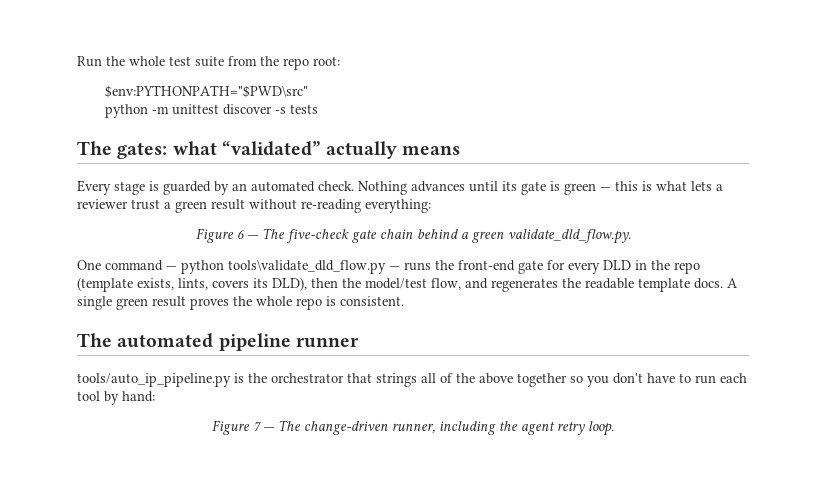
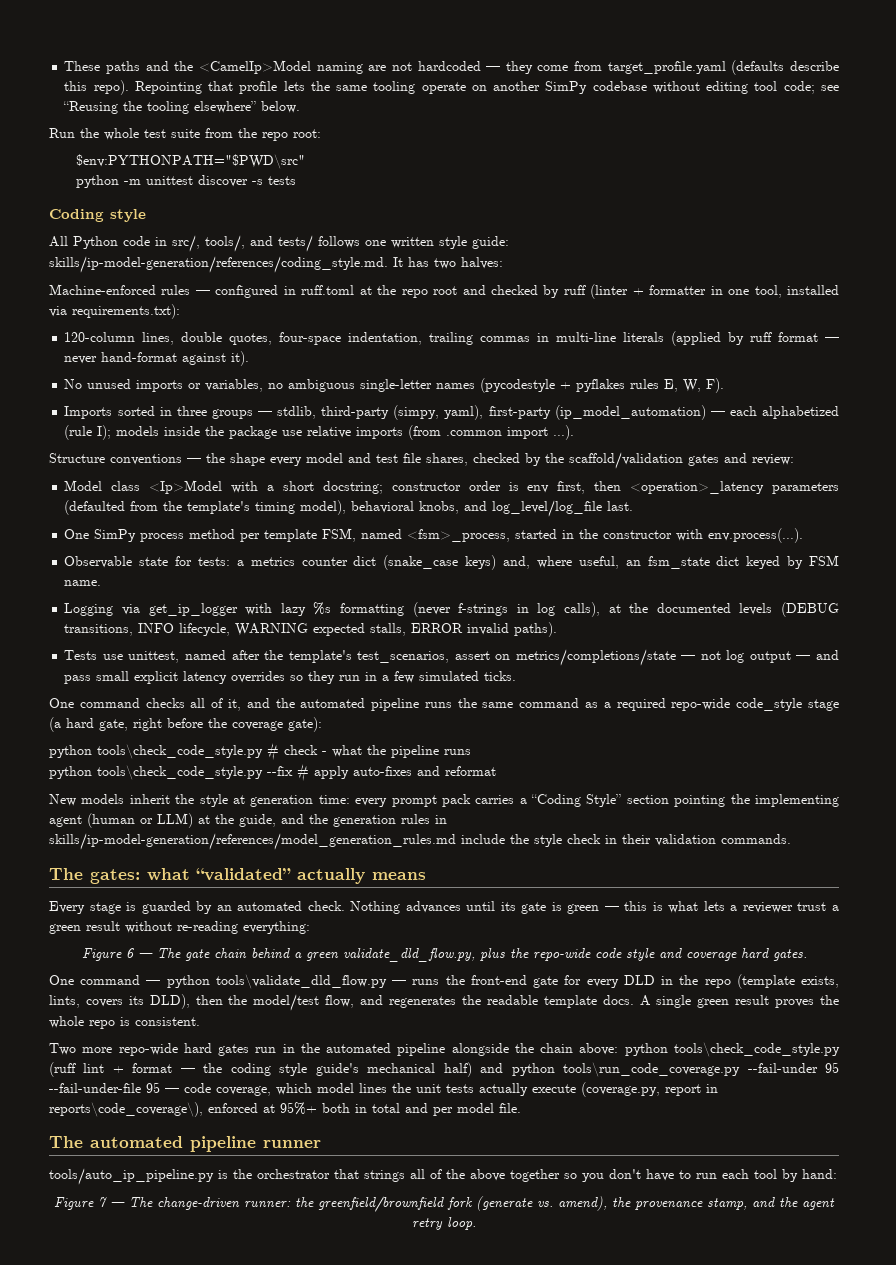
+ These paths and the <CamelIp>Model naming are not hardcoded — they come from target_profile.yaml (defaults describe this repo). Repointing that profile lets the same tooling operate on another SimPy codebase without editing tool code; see “Reusing the tooling elsewhere” below.
+ Coding style
+ All Python code in src/, tools/, and tests/ follows one written style guide: skills/ip-model-generation/references/coding_style.md. It has two halves:
+ Machine-enforced rules — configured in ruff.toml at the repo root and checked by ruff (linter + formatter in one tool, installed via requirements.txt):
+ 120-column lines, double quotes, four-space indentation, trailing commas in multi-line literals (applied by ruff format — never hand-format against it).
+ No unused imports or variables, no ambiguous single-letter names (pycodestyle + pyflakes rules E, W, F).
+ Imports sorted in three groups — stdlib, third-party (simpy, yaml), first-party (ip_model_automation) — each alphabetized (rule I); models inside the package use relative imports (from .common import ...).
+ Structure conventions — the shape every model and test file shares, checked by the scaffold/validation gates and review:
+ Model class <Ip>Model with a short docstring; constructor order is env first, then <operation>_latency parameters (defaulted from the template's timing model), behavioral knobs, and log_level/log_file last.
+ One SimPy process method per template FSM, named <fsm>_process, started in the constructor with env.process(...).
+ Observable state for tests: a metrics counter dict (snake_case keys) and, where useful, an fsm_state dict keyed by FSM name.
+ Logging via get_ip_logger with lazy %s formatting (never f-strings in log calls), at the documented levels (DEBUG transitions, INFO lifecycle, WARNING expected stalls, ERROR invalid paths).
+ Tests use unittest, named after the template's test_scenarios, assert on metrics/completions/state — not log output — and pass small explicit latency overrides so they run in a few simulated ticks.
+ One command checks all of it, and the automated pipeline runs the same command as a required repo-wide code_style stage (a hard gate, right before the coverage gate):
+ python tools\check_code_style.py # check - what the pipeline runs
+ python tools\check_code_style.py --fix # apply auto-fixes and reformat
+ New models inherit the style at generation time: every prompt pack carries a “Coding Style” section pointing the implementing agent (human or LLM) at the guide, and the generation rules in skills/ip-model-generation/references/model_generation_rules.md include the style check in their validation commands.
- Figure 6 — The five-check gate chain behind a green validate_dld_flow.py.
+ Figure 6 — The gate chain behind a green validate_dld_flow.py, plus the repo-wide code style and coverage hard gates.
+ Two more repo-wide hard gates run in the automated pipeline alongside the chain above: python tools\check_code_style.py (ruff lint + format — the coding style guide's mechanical half) and python tools\run_code_coverage.py --fail-under 95 --fail-under-file 95 — code coverage, which model lines the unit tests actually execute (coverage.py, report in reports\code_coverage\), enforced at 95%+ both in total and per model file.
- Figure 7 — The change-driven runner, including the agent retry loop.
+ Figure 7 — The change-driven runner: the greenfield/brownfield fork (generate vs. amend), the provenance stamp, and the agent retry loop.

